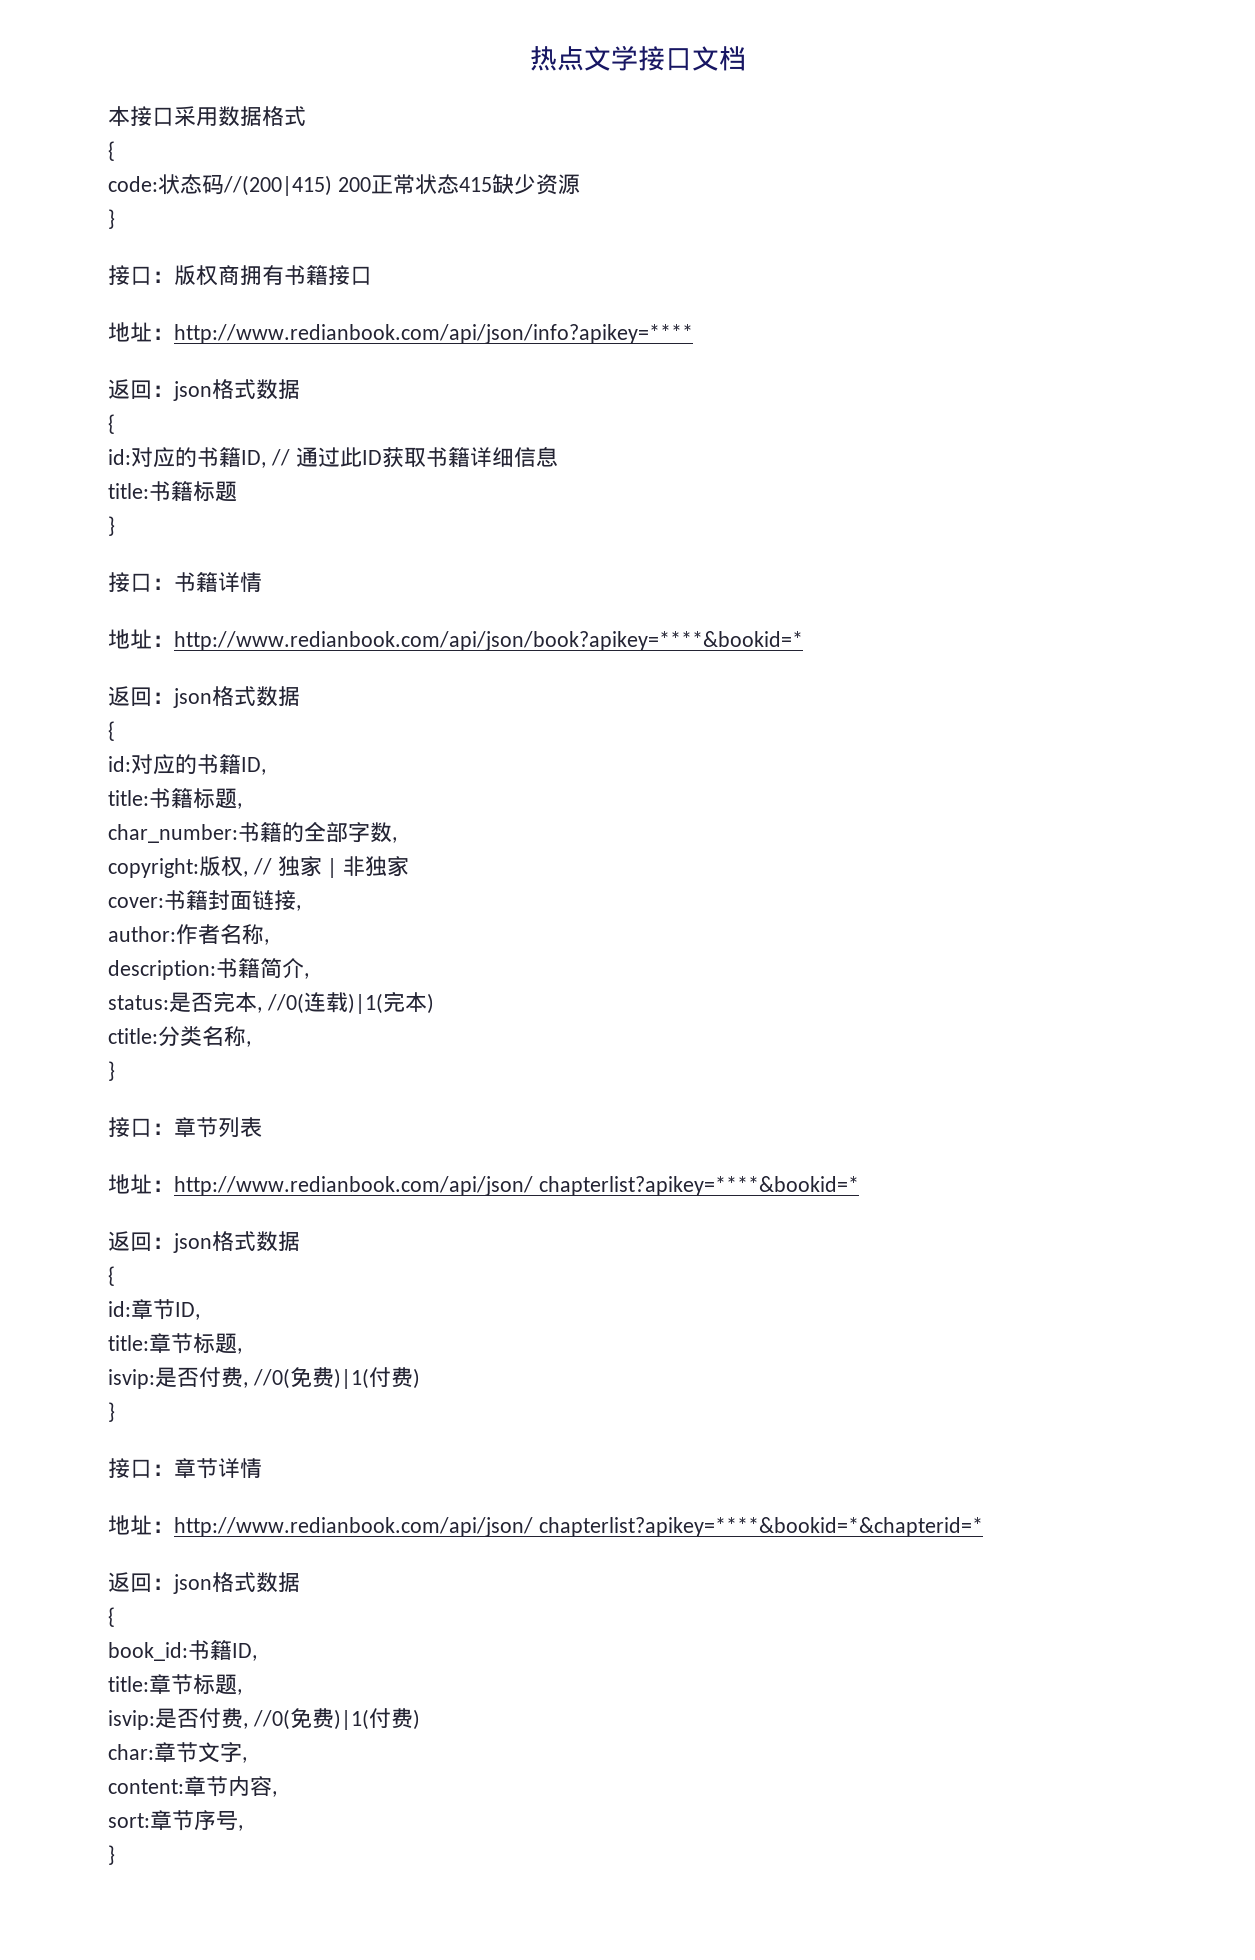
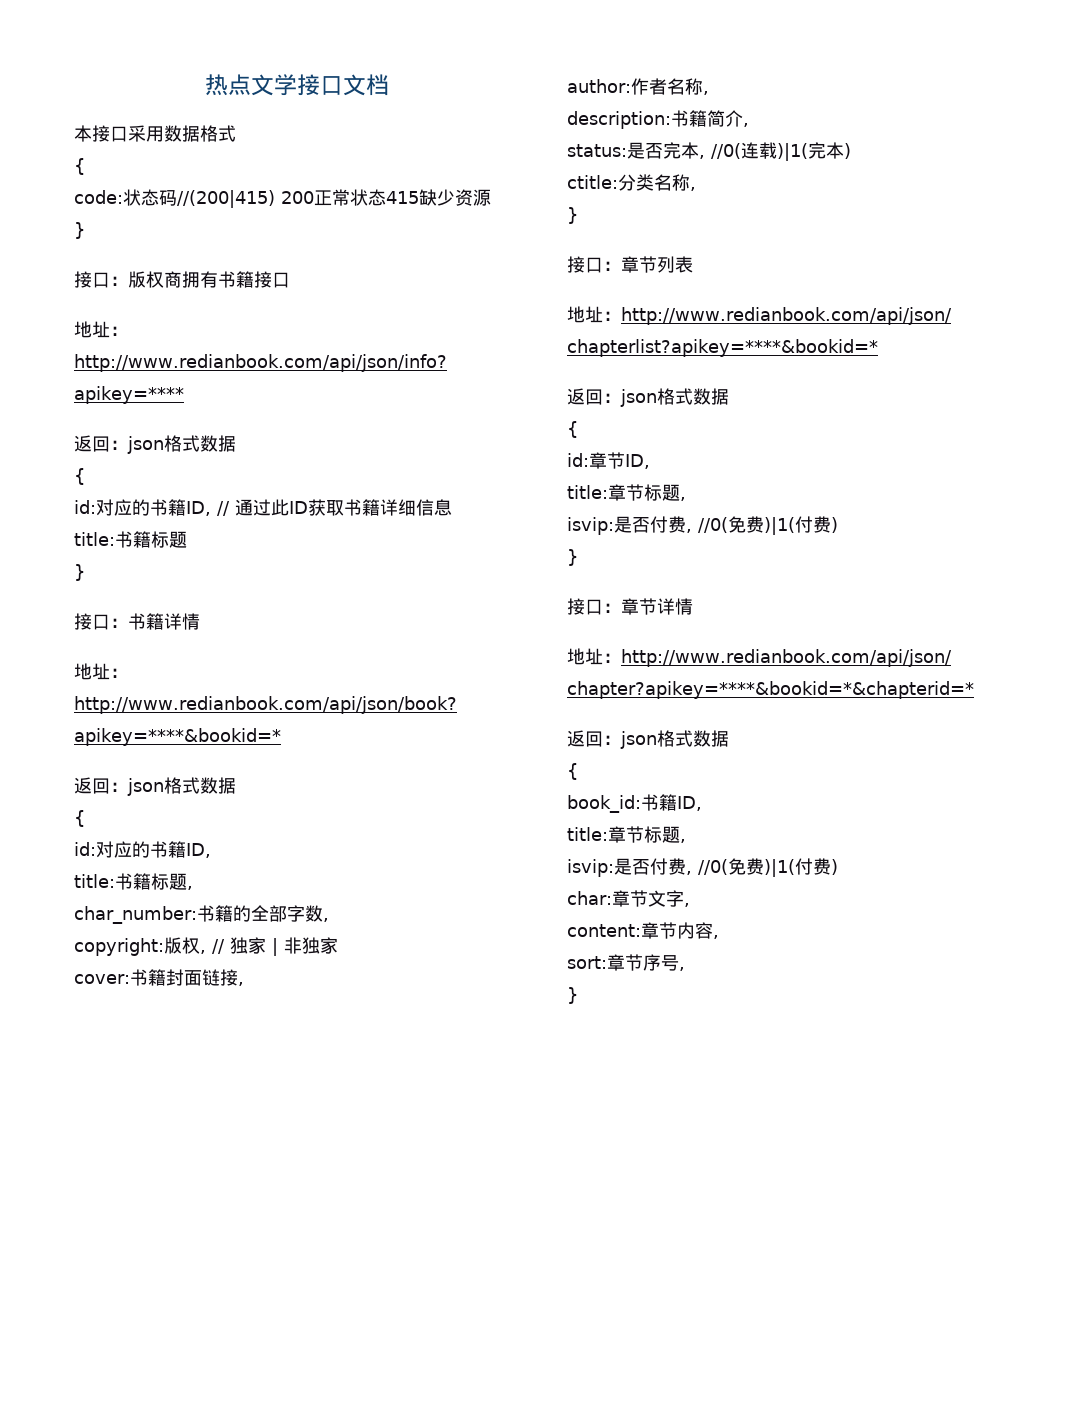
- 地址：http://www.redianbook.com/api/json/ chapterlist?apikey=****&bookid=*&chapterid=*
+ 地址：http://www.redianbook.com/api/json/ chapter?apikey=****&bookid=*&chapterid=*

